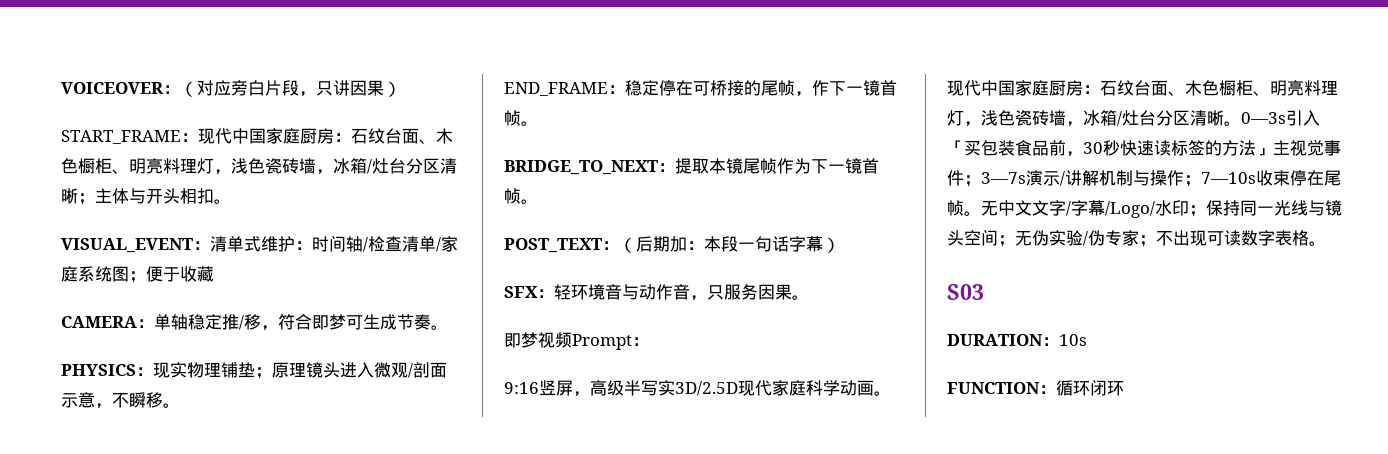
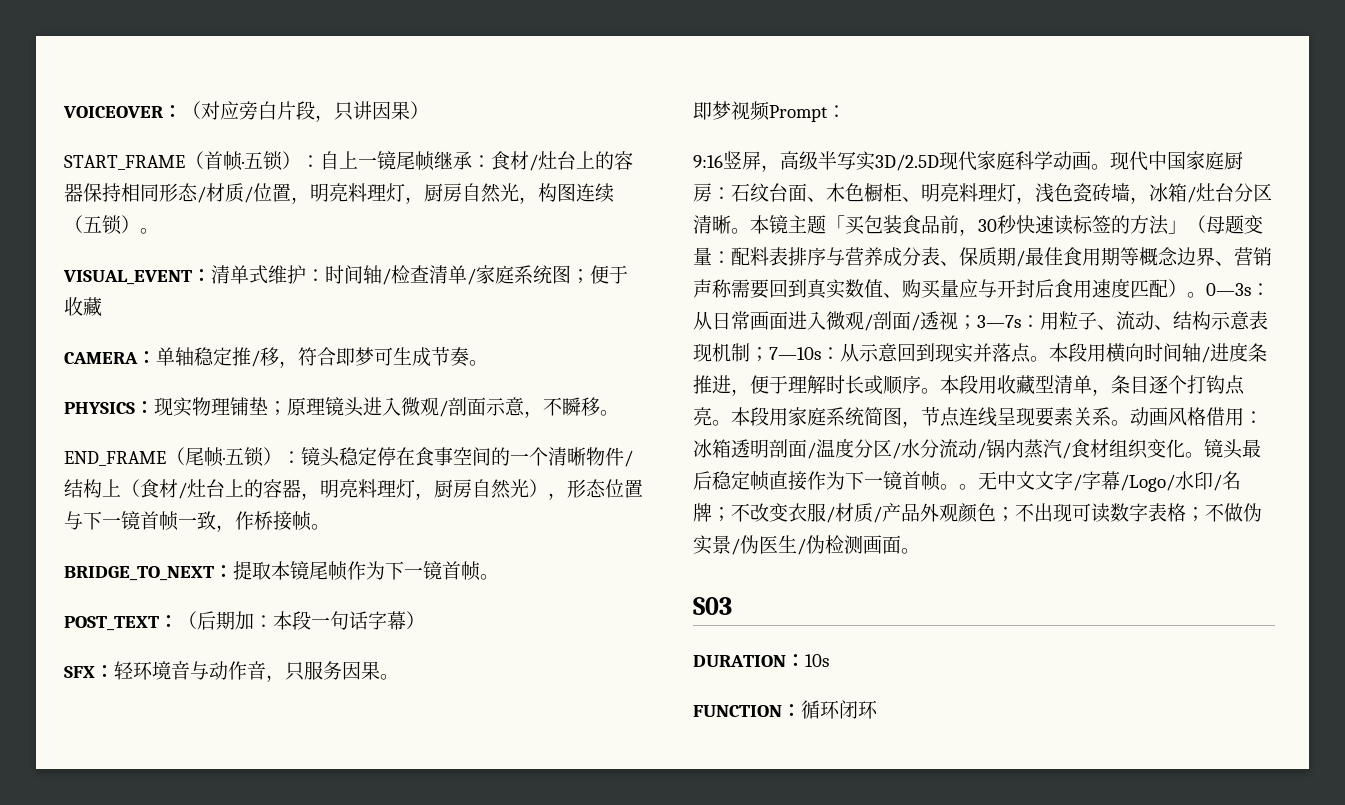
- START_FRAME：现代中国家庭厨房：石纹台面、木色橱柜、明亮料理灯，浅色瓷砖墙，冰箱/灶台分区清晰；主体与开头相扣。
+ START_FRAME（首帧·五锁）：自上一镜尾帧继承：食材/灶台上的容器保持相同形态/材质/位置，明亮料理灯，厨房自然光，构图连续（五锁）。
- END_FRAME：稳定停在可桥接的尾帧，作下一镜首帧。
+ END_FRAME（尾帧·五锁）：镜头稳定停在食事空间的一个清晰物件/结构上（食材/灶台上的容器，明亮料理灯，厨房自然光），形态位置与下一镜首帧一致，作桥接帧。
- 0—3s引入「买包装食品前，30秒快速读标签的方法」主视觉事件；3—7s演示/讲解机制与操作；7—10s收束停在尾帧。
+ 本镜主题「买包装食品前，30秒快速读标签的方法」（母题变量：配料表排序与营养成分表、保质期/最佳食用期等概念边界、营销声称需要回到真实数值、购买量应与开封后食用速度匹配）。0—3s：从日常画面进入微观/剖面/透视；3—7s：用粒子、流动、结构示意表现机制；7—10s：从示意回到现实并落点。本段用横向时间轴/进度条推进，便于理解时长或顺序。本段用收藏型清单，条目逐个打钩点亮。本段用家庭系统简图，节点连线呈现要素关系。动画风格借用：冰箱透明剖面/温度分区/水分流动/锅内蒸汽/食材组织变化。镜头最后稳定帧直接作为下一镜首帧。。
- 无中文文字/字幕/Logo/水印；保持同一光线与镜头空间；无伪实验/伪专家；不出现可读数字表格。
+ 无中文文字/字幕/Logo/水印/名牌；不改变衣服/材质/产品外观颜色；不出现可读数字表格；不做伪实景/伪医生/伪检测画面。

